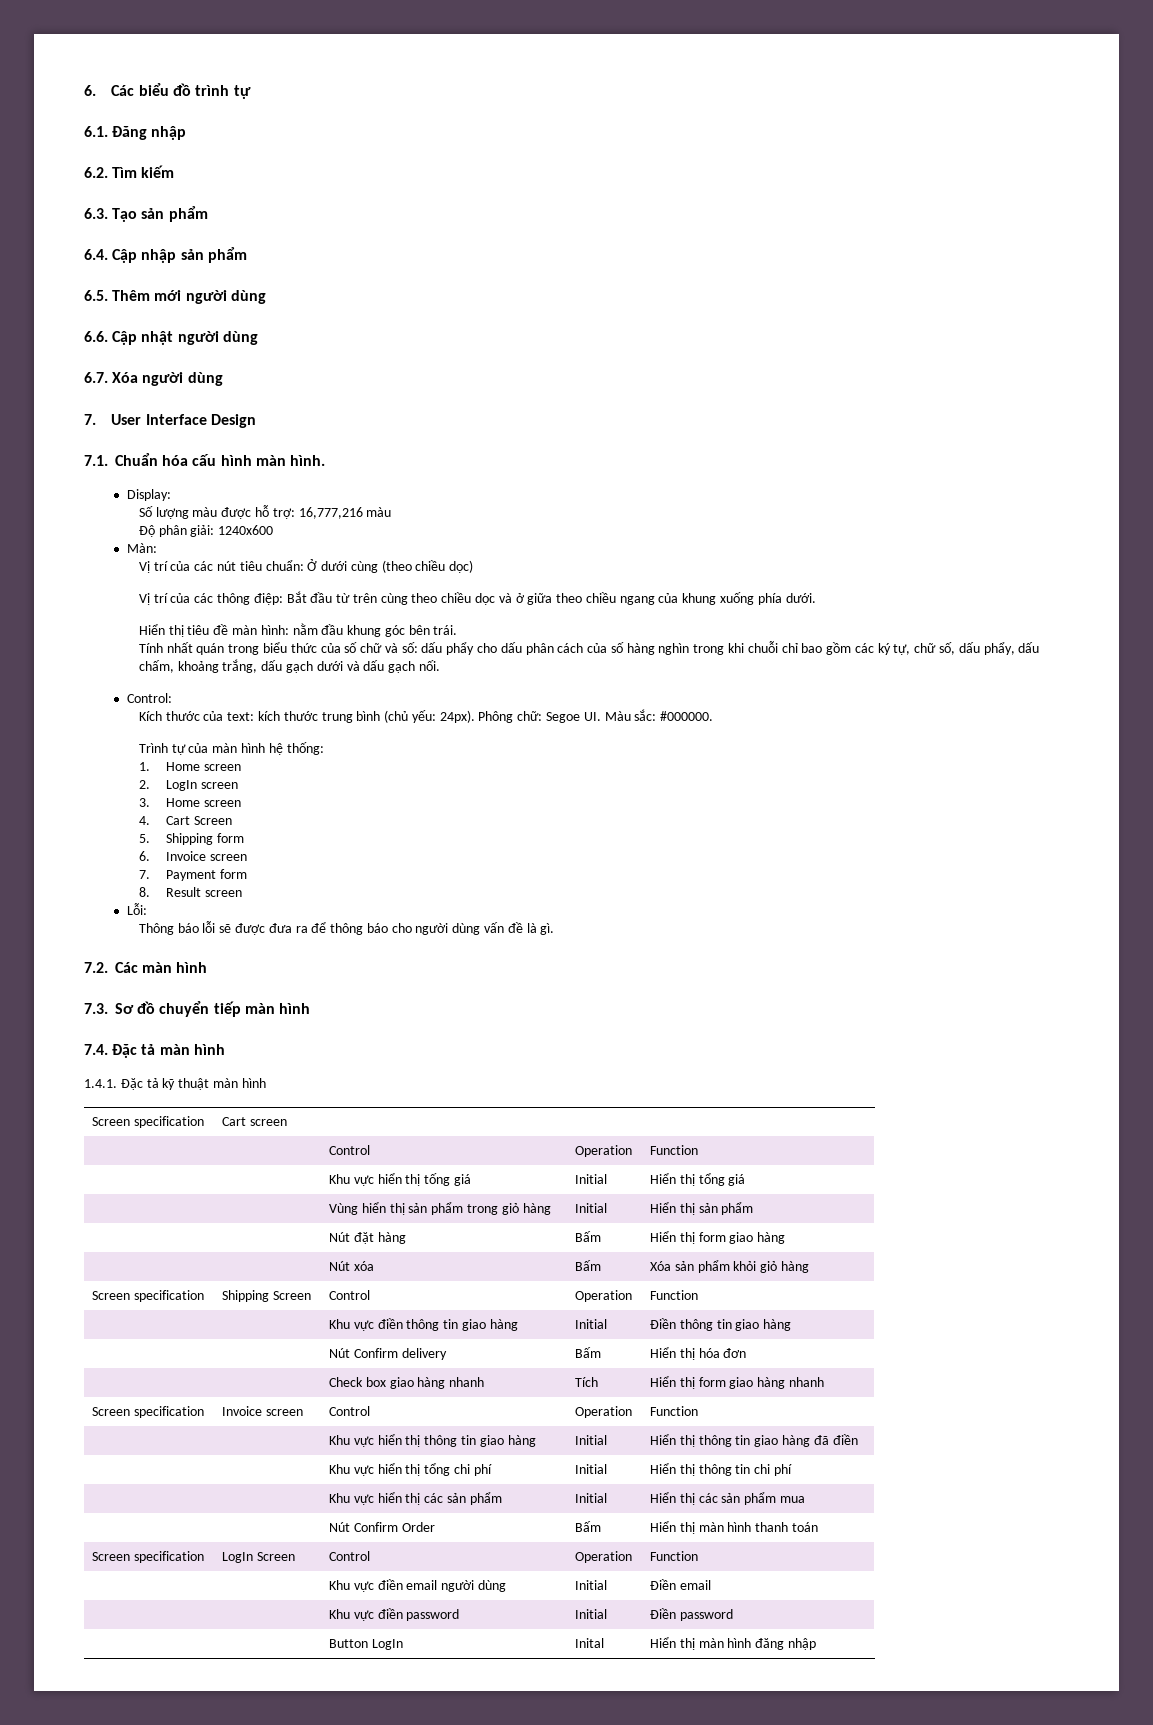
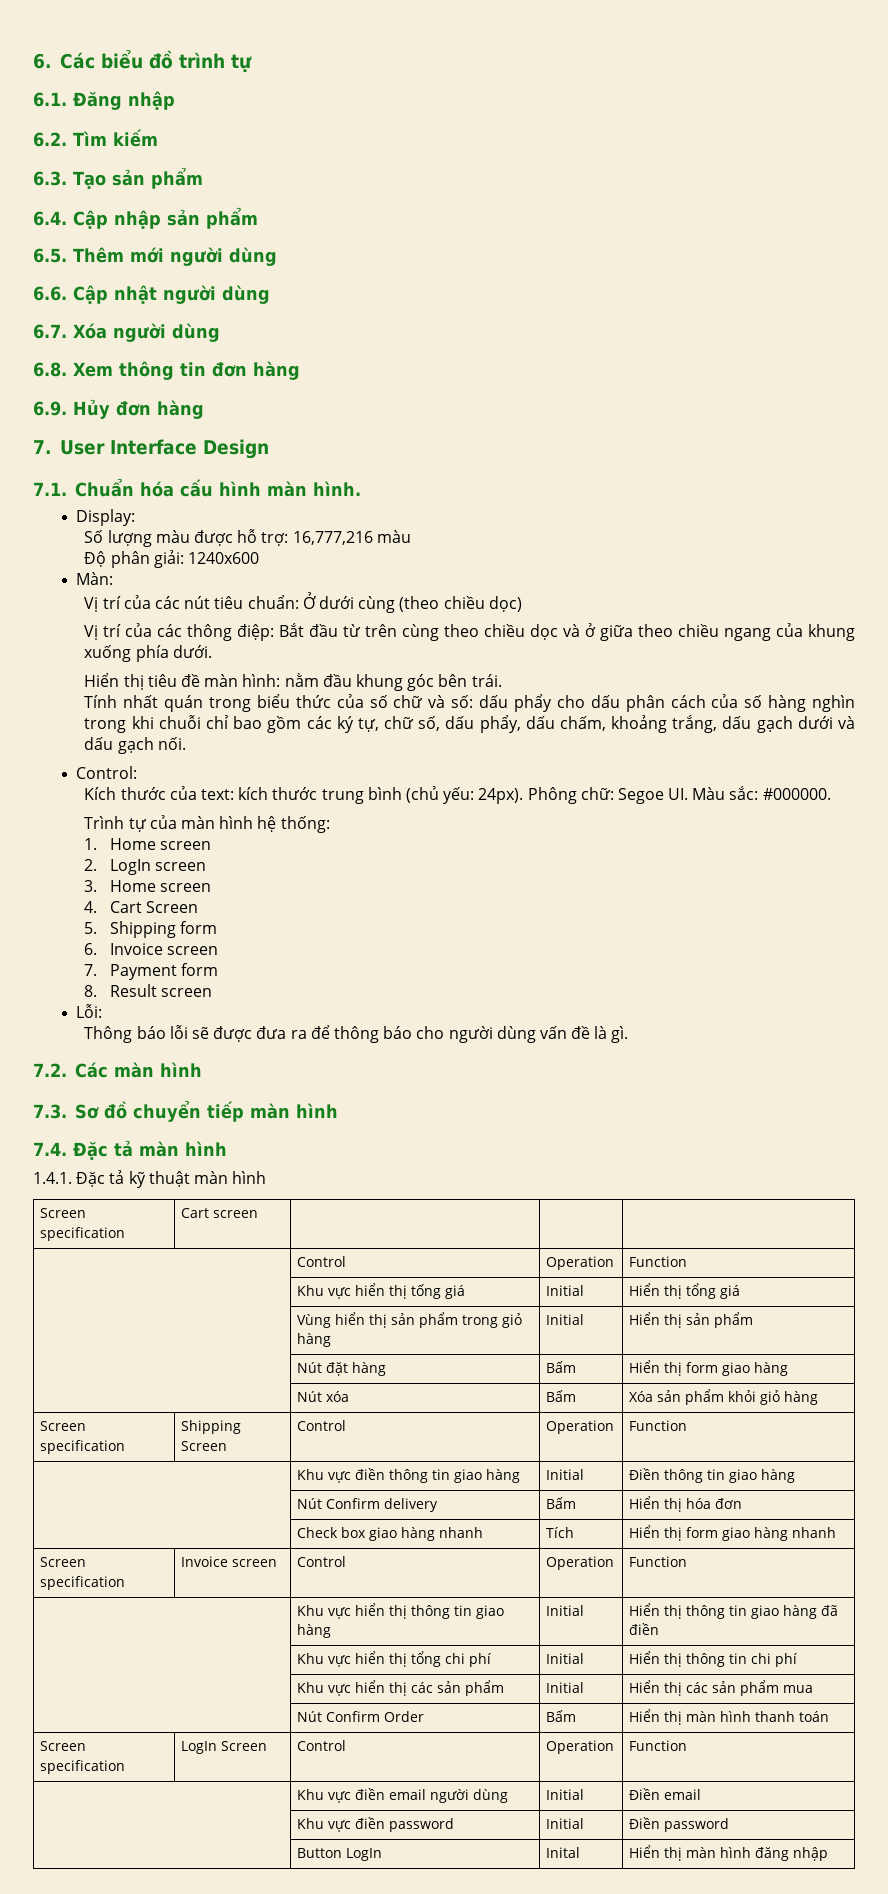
+ 6.8. Xem thông tin đơn hàng
+ 6.9. Hủy đơn hàng

